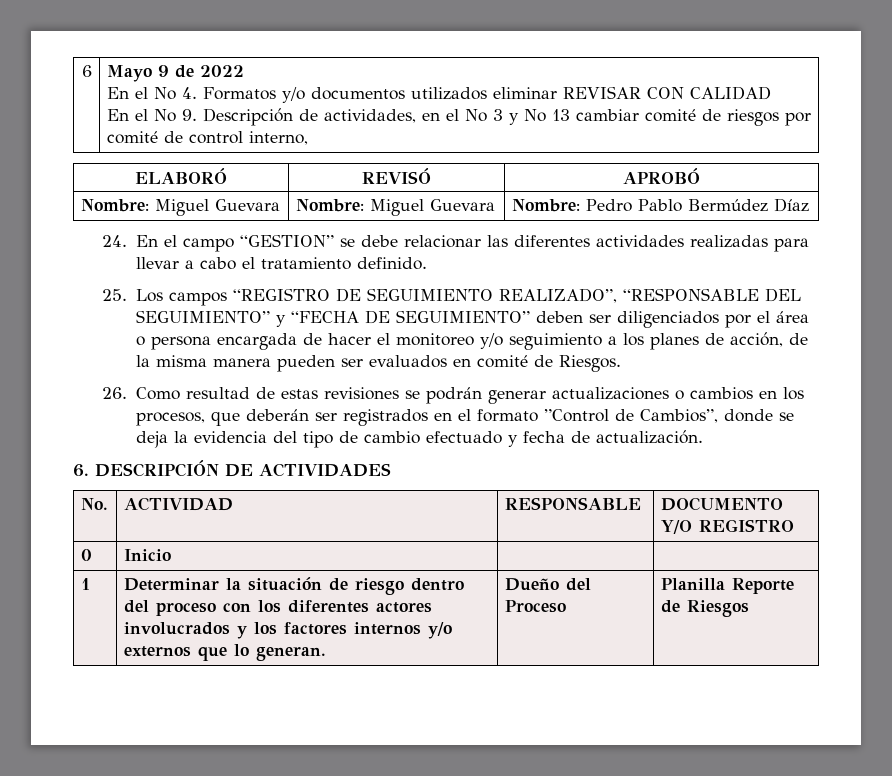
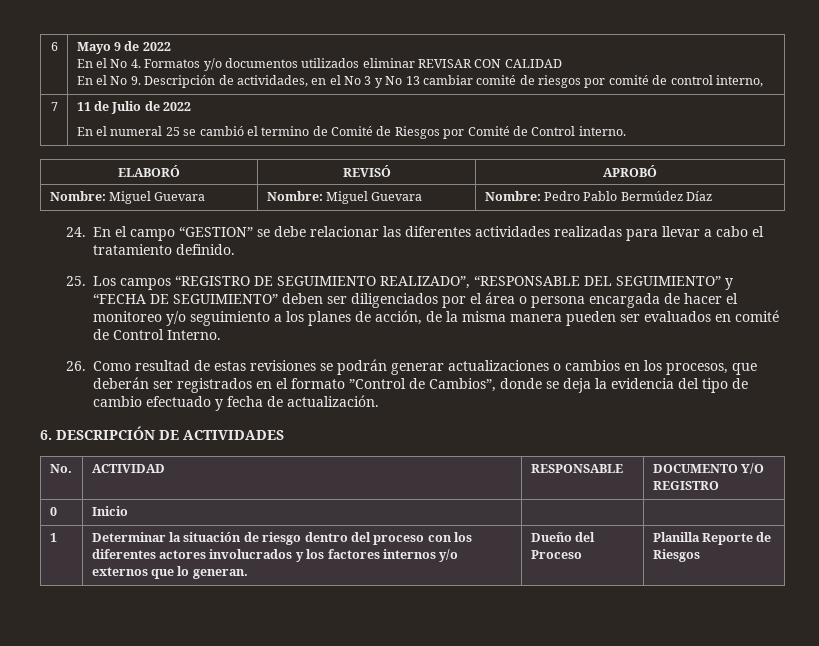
+ 7 | 11 de Julio de 2022
+ En el numeral 25 se cambió el termino de Comité de Riesgos por Comité de Control interno.
- 25. Los campos “REGISTRO DE SEGUIMIENTO REALIZADO”, “RESPONSABLE DEL SEGUIMIENTO” y “FECHA DE SEGUIMIENTO” deben ser diligenciados por el área o persona encargada de hacer el monitoreo y/o seguimiento a los planes de acción, de la misma manera pueden ser evaluados en comité de Riesgos.
+ 25. Los campos “REGISTRO DE SEGUIMIENTO REALIZADO”, “RESPONSABLE DEL SEGUIMIENTO” y “FECHA DE SEGUIMIENTO” deben ser diligenciados por el área o persona encargada de hacer el monitoreo y/o seguimiento a los planes de acción, de la misma manera pueden ser evaluados en comité de Control Interno.

